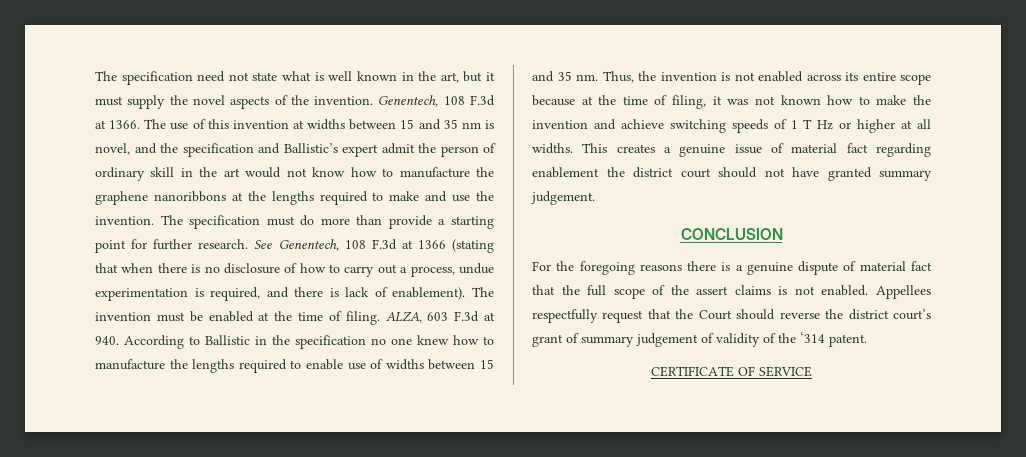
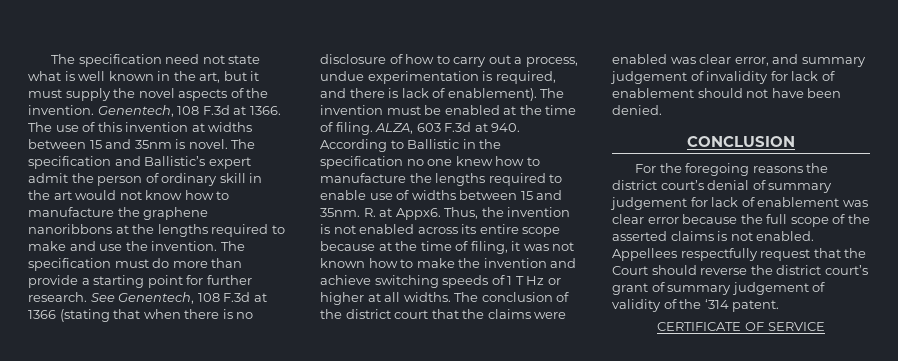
- The use of this invention at widths between 15 and 35 nm is novel, and the specification and Ballistic’s expert admit the person of ordinary skill in the art would not know how to manufacture the graphene nanoribbons at the lengths required to make and use the invention.
+ The use of this invention at widths between 15 and 35nm is novel. The specification and Ballistic’s expert admit the person of ordinary skill in the art would not know how to manufacture the graphene nanoribbons at the lengths required to make and use the invention.
- ALZA, 603 F.3d at 940. According to Ballistic in the specification no one knew how to manufacture the lengths required to enable use of widths between 15 and 35 nm.
+ ALZA, 603 F.3d at 940. According to Ballistic in the specification no one knew how to manufacture the lengths required to enable use of widths between 15 and 35nm. R. at Appx6.
- This creates a genuine issue of material fact regarding enablement the district court should not have granted summary judgement.
+ The conclusion of the district court that the claims were enabled was clear error, and summary judgement of invalidity for lack of enablement should not have been denied.
- For the foregoing reasons there is a genuine dispute of material fact that the full scope of the assert claims is not enabled.
+ For the foregoing reasons the district court’s denial of summary judgement for lack of enablement was clear error because the full scope of the asserted claims is not enabled.

